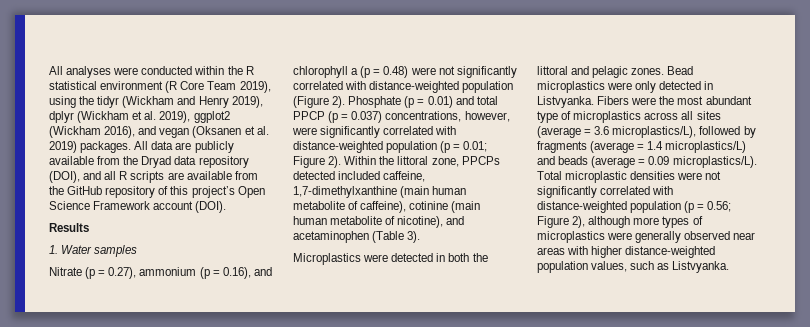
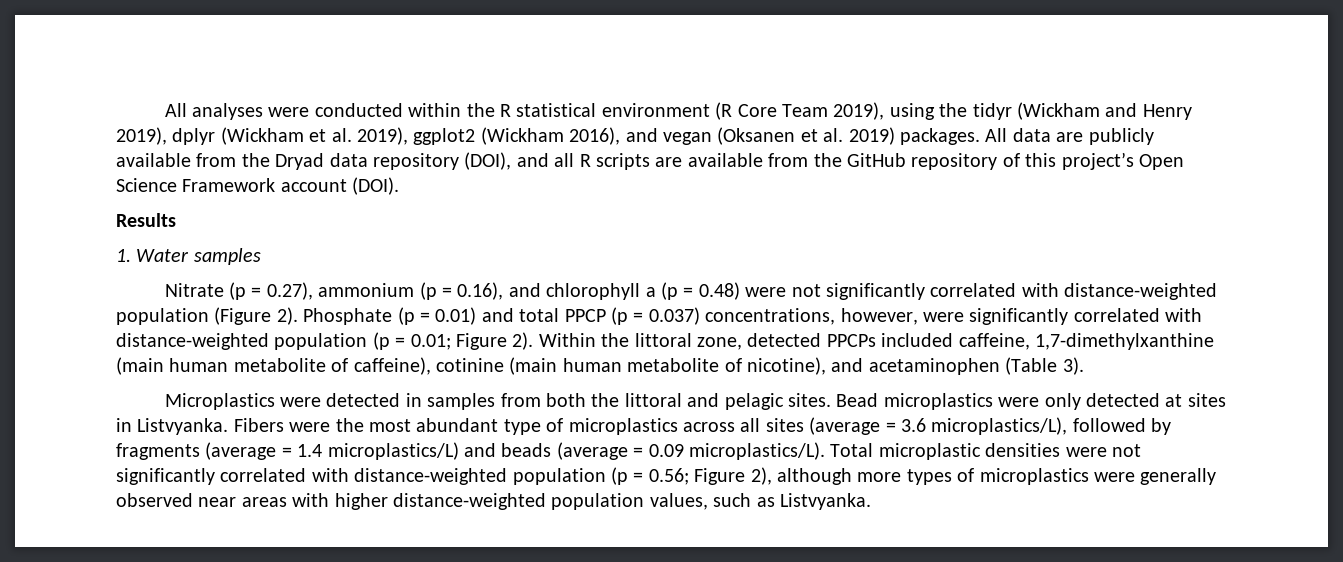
- Within the littoral zone, PPCPs detected included caffeine, 1,7-dimethylxanthine (main human metabolite of caffeine), cotinine (main human metabolite of nicotine), and acetaminophen (Table 3).
+ Within the littoral zone, detected PPCPs included caffeine, 1,7-dimethylxanthine (main human metabolite of caffeine), cotinine (main human metabolite of nicotine), and acetaminophen (Table 3).
- Microplastics were detected in both the littoral and pelagic zones.
+ Microplastics were detected in samples from both the littoral and pelagic sites.
- Bead microplastics were only detected in Listvyanka.
+ Bead microplastics were only detected at sites in Listvyanka.

